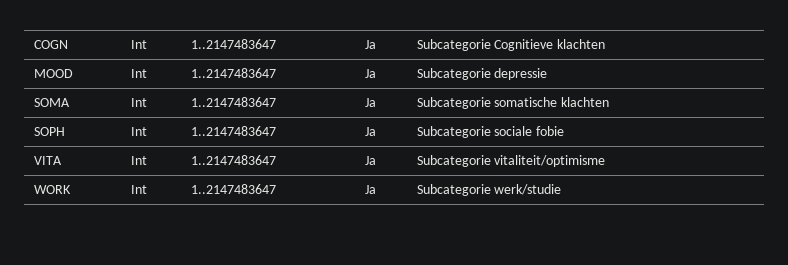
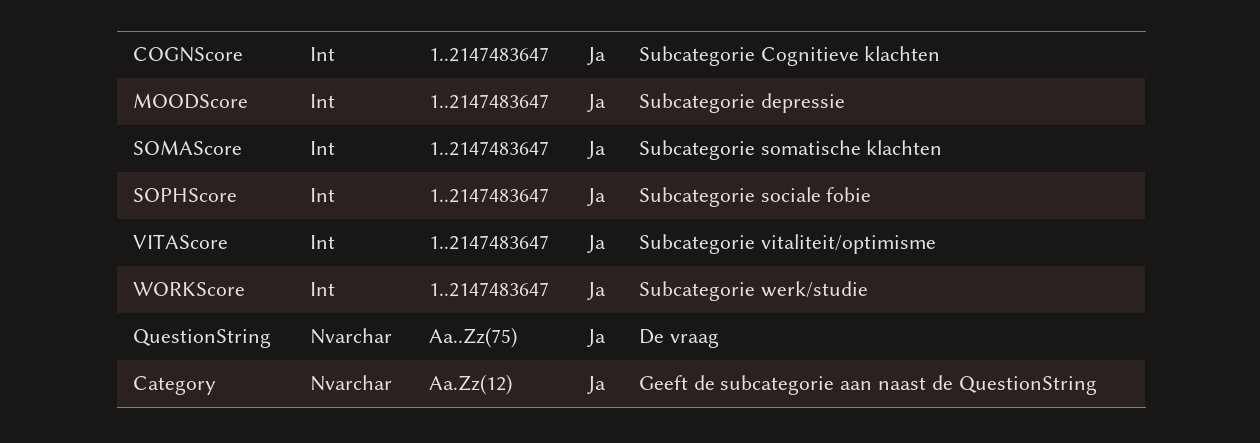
- COGN | Int | 1..2147483647 | Ja | Subcategorie Cognitieve klachten
+ COGNScore | Int | 1..2147483647 | Ja | Subcategorie Cognitieve klachten
- MOOD | Int | 1..2147483647 | Ja | Subcategorie depressie
+ MOODScore | Int | 1..2147483647 | Ja | Subcategorie depressie
- SOMA | Int | 1..2147483647 | Ja | Subcategorie somatische klachten
+ SOMAScore | Int | 1..2147483647 | Ja | Subcategorie somatische klachten
- SOPH | Int | 1..2147483647 | Ja | Subcategorie sociale fobie
+ SOPHScore | Int | 1..2147483647 | Ja | Subcategorie sociale fobie
- VITA | Int | 1..2147483647 | Ja | Subcategorie vitaliteit/optimisme
+ VITAScore | Int | 1..2147483647 | Ja | Subcategorie vitaliteit/optimisme
- WORK | Int | 1..2147483647 | Ja | Subcategorie werk/studie
+ WORKScore | Int | 1..2147483647 | Ja | Subcategorie werk/studie
+ QuestionString | Nvarchar | Aa..Zz(75) | Ja | De vraag
+ Category | Nvarchar | Aa.Zz(12) | Ja | Geeft de subcategorie aan naast de QuestionString

